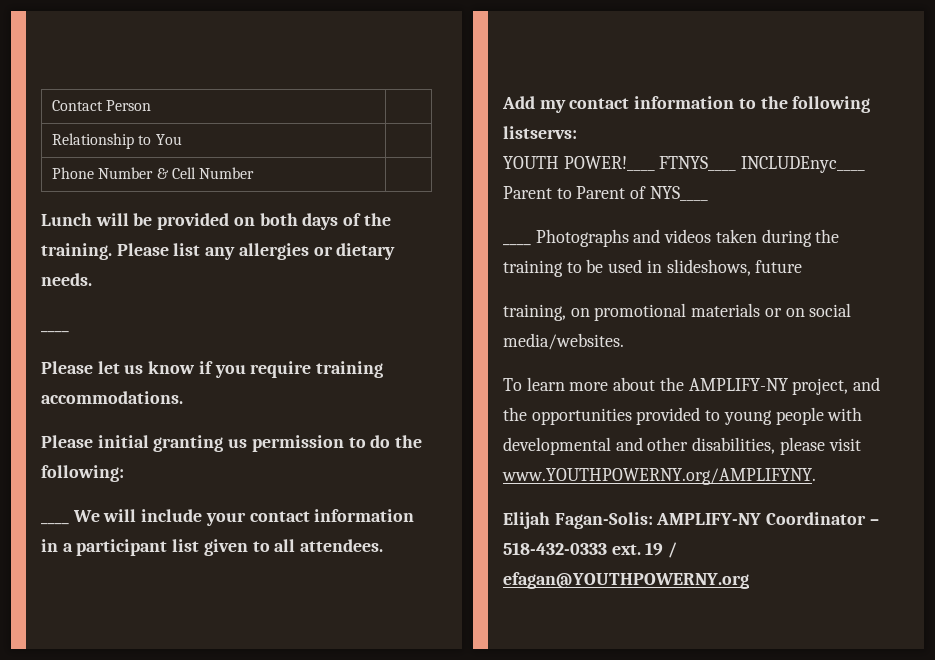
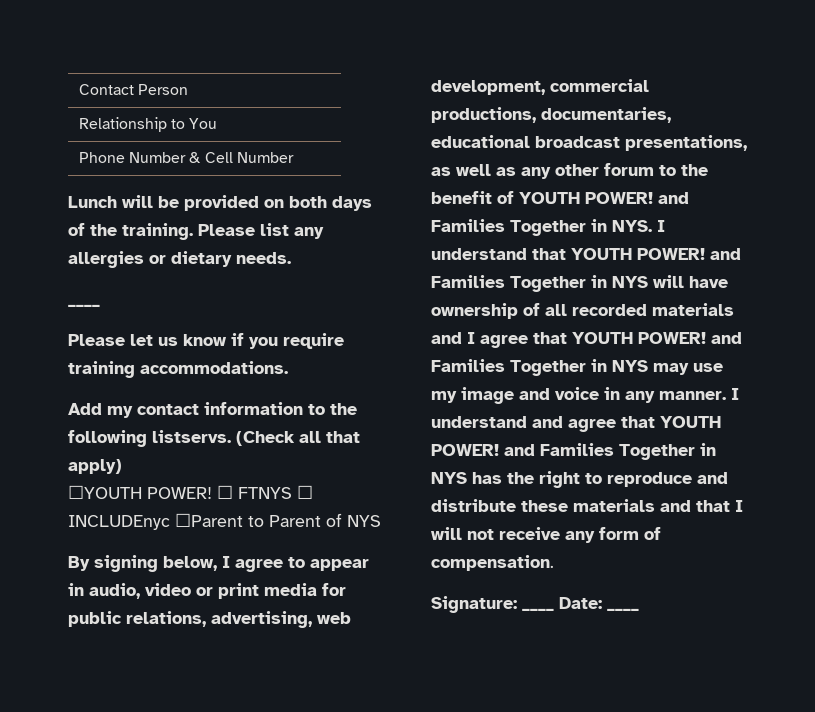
- Please initial granting us permission to do the following:
- ____ We will include your contact information in a participant list given to all attendees.
- Add my contact information to the following listservs:
- YOUTH POWER!____ FTNYS____ INCLUDEnyc____ Parent to Parent of NYS____
- ____ Photographs and videos taken during the training to be used in slideshows, future
- training, on promotional materials or on social media/websites.
- To learn more about the AMPLIFY-NY project, and the opportunities provided to young people with developmental and other disabilities, please visit www.YOUTHPOWERNY.org/AMPLIFYNY.
- Elijah Fagan-Solis: AMPLIFY-NY Coordinator – 518-432-0333 ext. 19 / efagan@YOUTHPOWERNY.org
+ Add my contact information to the following listservs. (Check all that apply)
+ ☐YOUTH POWER! ☐ FTNYS ☐ INCLUDEnyc ☐Parent to Parent of NYS
+ By signing below, I agree to appear in audio, video or print media for public relations, advertising, web development, commercial productions, documentaries, educational broadcast presentations, as well as any other forum to the benefit of YOUTH POWER! and Families Together in NYS. I understand that YOUTH POWER! and Families Together in NYS will have ownership of all recorded materials and I agree that YOUTH POWER! and Families Together in NYS may use my image and voice in any manner. I understand and agree that YOUTH POWER! and Families Together in NYS has the right to reproduce and distribute these materials and that I will not receive any form of compensation.
+ Signature: ____ Date: ____

